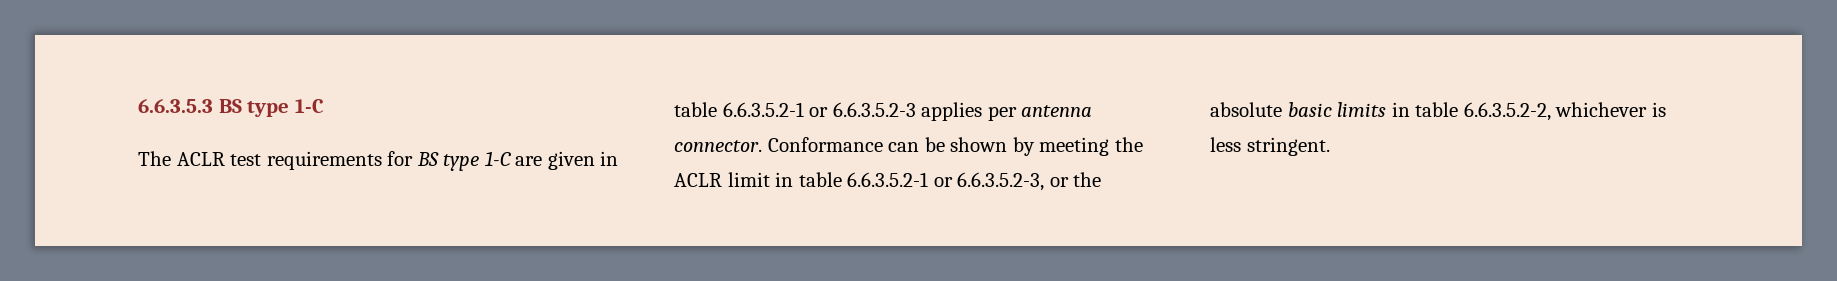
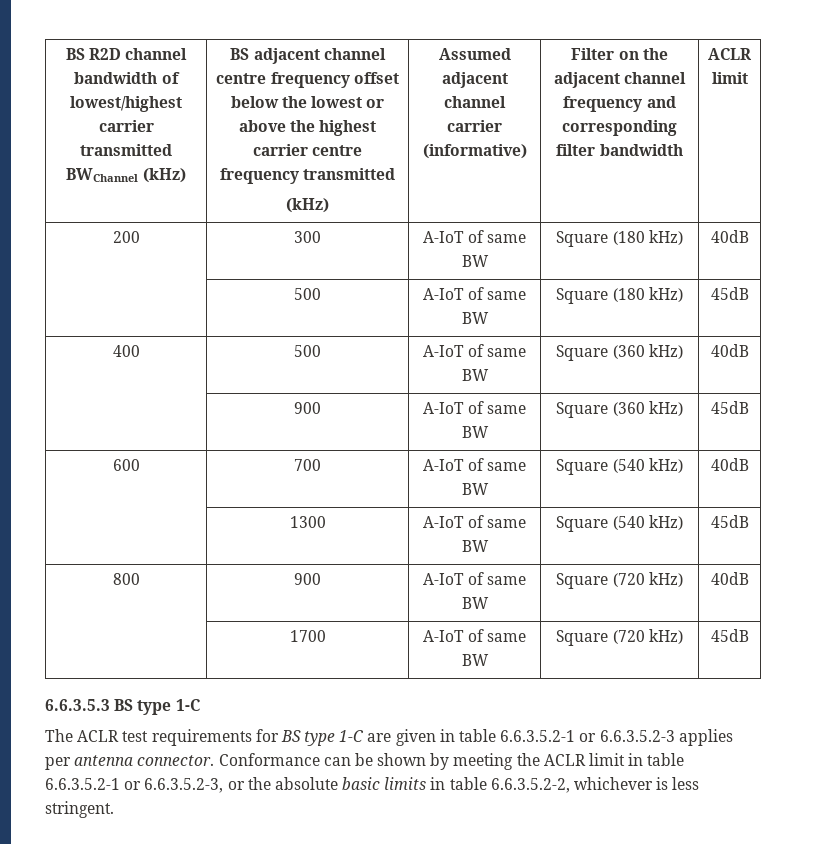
+ BS R2D channel bandwidth of lowest/highest carrier transmitted BWChannel (kHz) | BS adjacent channel centre frequency offset below the lowest or above the highest carrier centre frequency transmitted
+ (kHz) | Assumed adjacent channel carrier (informative) | Filter on the adjacent channel frequency and corresponding filter bandwidth | ACLR limit
+ 200 | 300 | A-IoT of same BW | Square (180 kHz) | 40dB
+ | 500 | A-IoT of same BW | Square (180 kHz) | 45dB
+ 400 | 500 | A-IoT of same BW | Square (360 kHz) | 40dB
+ | 900 | A-IoT of same BW | Square (360 kHz) | 45dB
+ 600 | 700 | A-IoT of same BW | Square (540 kHz) | 40dB
+ | 1300 | A-IoT of same BW | Square (540 kHz) | 45dB
+ 800 | 900 | A-IoT of same BW | Square (720 kHz) | 40dB
+ | 1700 | A-IoT of same BW | Square (720 kHz) | 45dB

